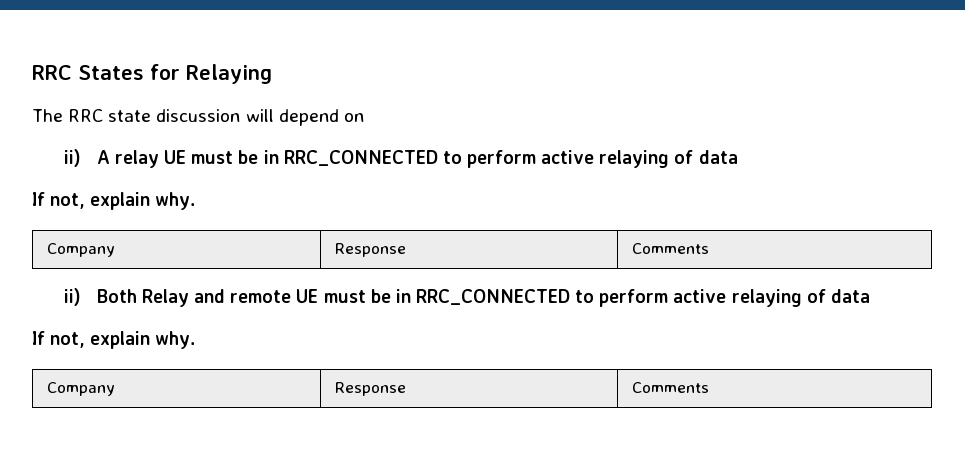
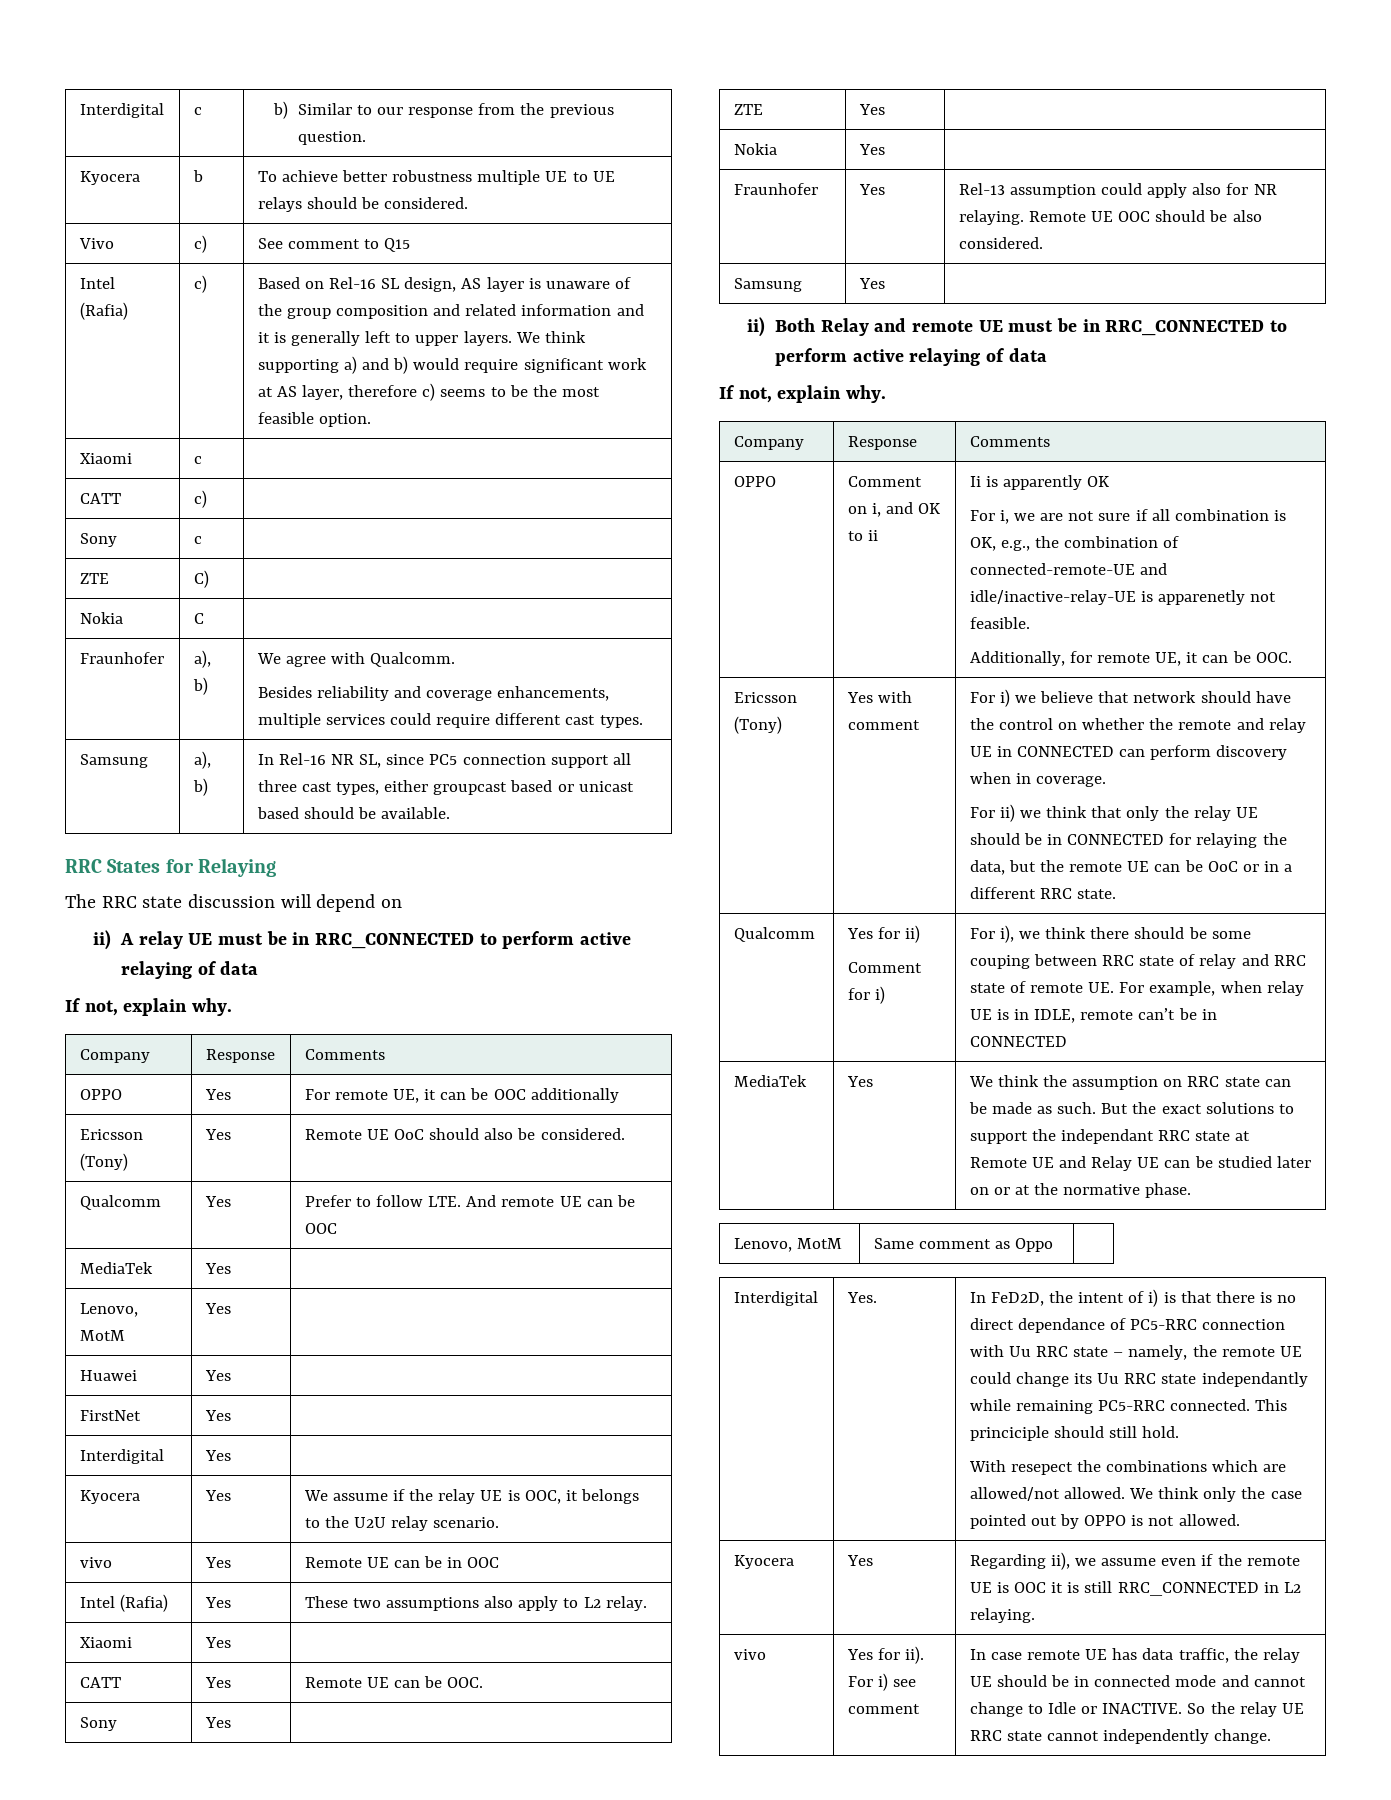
+ Interdigital | c | b) Similar to our response from the previous question.
+ Kyocera | b | To achieve better robustness multiple UE to UE relays should be considered.
+ Vivo | c) | See comment to Q15
+ Intel (Rafia) | c) | Based on Rel-16 SL design, AS layer is unaware of the group composition and related information and it is generally left to upper layers. We think supporting a) and b) would require significant work at AS layer, therefore c) seems to be the most feasible option.
+ Xiaomi | c |
+ CATT | c) |
+ Sony | c |
+ ZTE | C) |
+ Nokia | C |
+ Fraunhofer | a), b) | We agree with Qualcomm.
+ Besides reliability and coverage enhancements, multiple services could require different cast types.
+ Samsung | a), b) | In Rel-16 NR SL, since PC5 connection support all three cast types, either groupcast based or unicast based should be available.
+ OPPO | Yes | For remote UE, it can be OOC additionally
+ Ericsson (Tony) | Yes | Remote UE OoC should also be considered.
+ Qualcomm | Yes | Prefer to follow LTE. And remote UE can be OOC
+ MediaTek | Yes |
+ Lenovo, MotM | Yes |
+ Huawei | Yes |
+ FirstNet | Yes |
+ Interdigital | Yes |
+ Kyocera | Yes | We assume if the relay UE is OOC, it belongs to the U2U relay scenario.
+ vivo | Yes | Remote UE can be in OOC
+ Intel (Rafia) | Yes | These two assumptions also apply to L2 relay.
+ Xiaomi | Yes |
+ CATT | Yes | Remote UE can be OOC.
+ Sony | Yes |
+ ZTE | Yes |
+ Nokia | Yes |
+ Fraunhofer | Yes | Rel-13 assumption could apply also for NR relaying. Remote UE OOC should be also considered.
+ Samsung | Yes |
+ OPPO | Comment on i, and OK to ii | Ii is apparently OK
+ For i, we are not sure if all combination is OK, e.g., the combination of connected-remote-UE and idle/inactive-relay-UE is apparenetly not feasible.
+ Additionally, for remote UE, it can be OOC.
+ Ericsson (Tony) | Yes with comment | For i) we believe that network should have the control on whether the remote and relay UE in CONNECTED can perform discovery when in coverage.
+ For ii) we think that only the relay UE should be in CONNECTED for relaying the data, but the remote UE can be OoC or in a different RRC state.
+ Qualcomm | Yes for ii)
+ Comment for i) | For i), we think there should be some couping between RRC state of relay and RRC state of remote UE. For example, when relay UE is in IDLE, remote can’t be in CONNECTED
+ MediaTek | Yes | We think the assumption on RRC state can be made as such. But the exact solutions to support the independant RRC state at Remote UE and Relay UE can be studied later on or at the normative phase.
+ Lenovo, MotM | Same comment as Oppo |
+ Interdigital | Yes. | In FeD2D, the intent of i) is that there is no direct dependance of PC5-RRC connection with Uu RRC state – namely, the remote UE could change its Uu RRC state independantly while remaining PC5-RRC connected. This princiciple should still hold.
+ With resepect the combinations which are allowed/not allowed. We think only the case pointed out by OPPO is not allowed.
+ Kyocera | Yes | Regarding ii), we assume even if the remote UE is OOC it is still RRC_CONNECTED in L2 relaying.
+ vivo | Yes for ii). For i) see comment | In case remote UE has data traffic, the relay UE should be in connected mode and cannot change to Idle or INACTIVE. So the relay UE RRC state cannot independently change.

